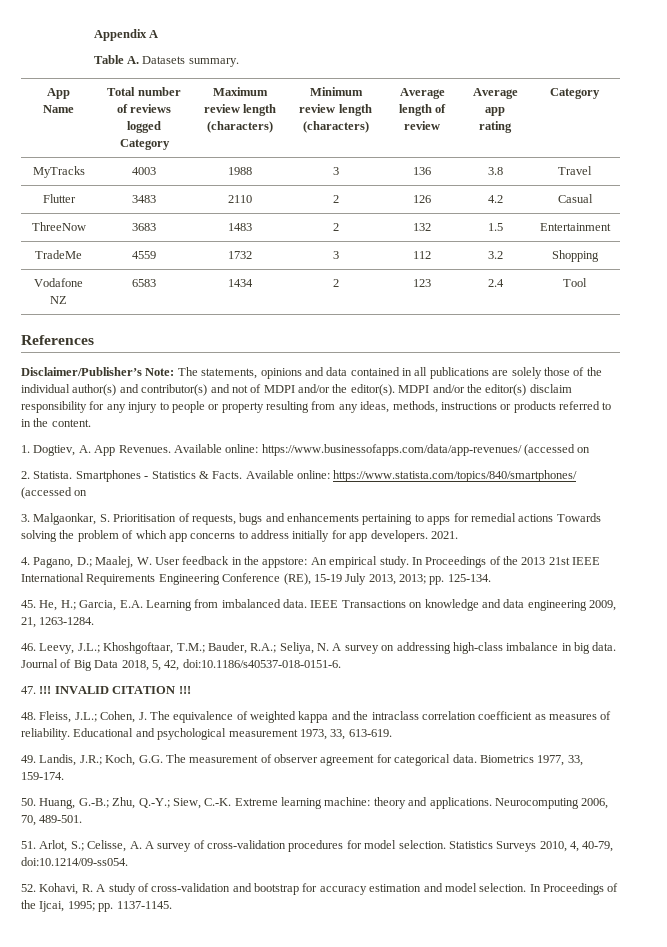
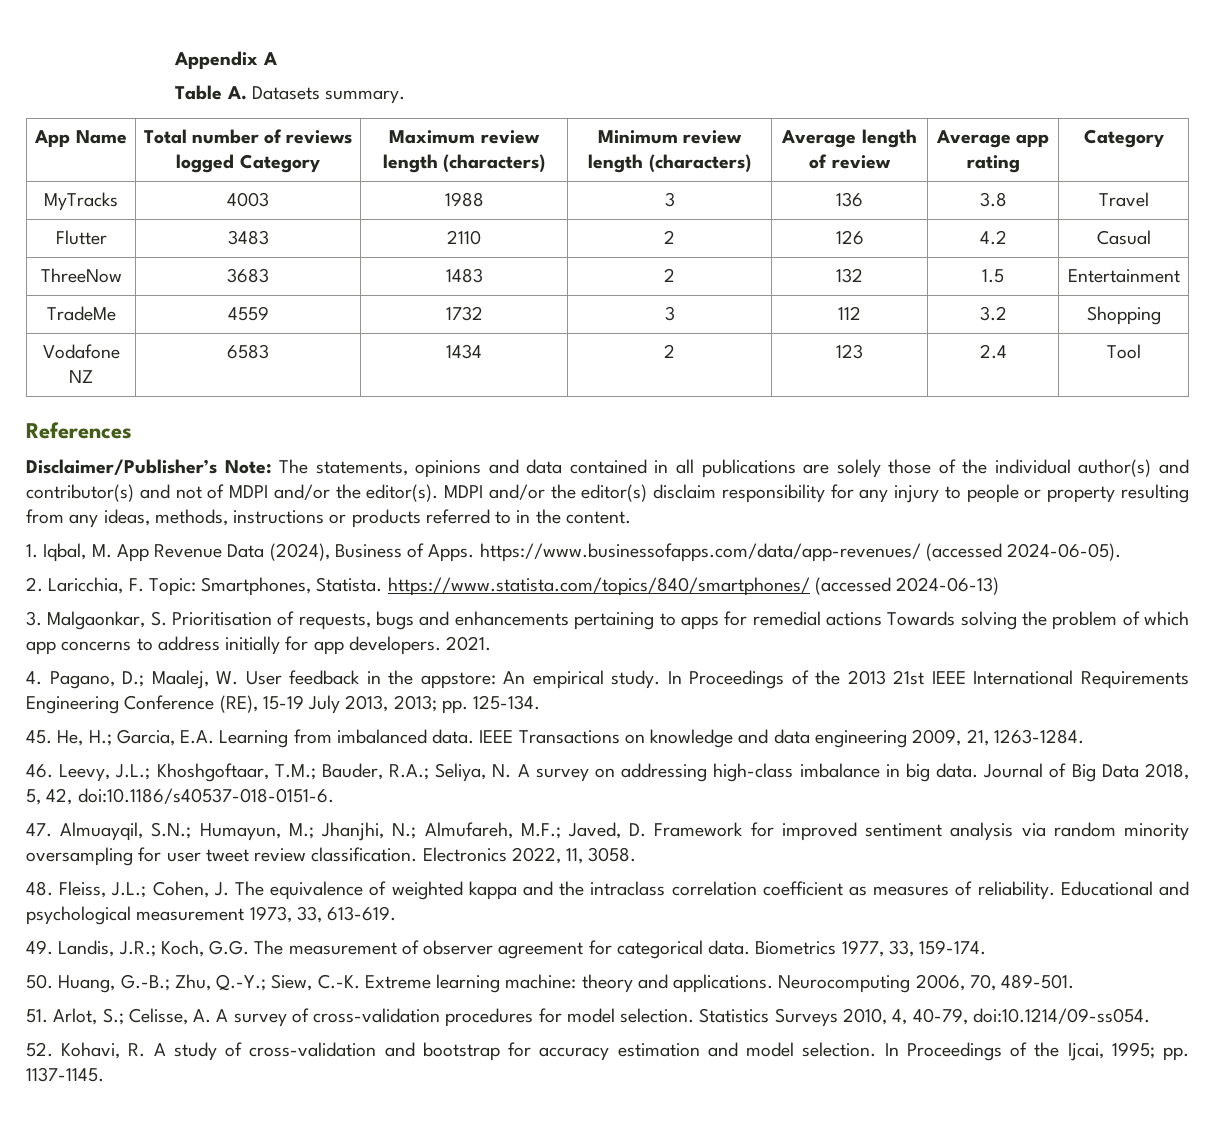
- 1. Dogtiev, A. App Revenues. Available online: https://www.businessofapps.com/data/app-revenues/ (accessed on
+ 1. Iqbal, M. App Revenue Data (2024), Business of Apps. https://www.businessofapps.com/data/app-revenues/ (accessed 2024-06-05).
- 2. Statista. Smartphones - Statistics & Facts. Available online: https://www.statista.com/topics/840/smartphones/ (accessed on
+ 2. Laricchia, F. Topic: Smartphones, Statista. https://www.statista.com/topics/840/smartphones/ (accessed 2024-06-13)
- 47. !!! INVALID CITATION !!!
+ 47. Almuayqil, S.N.; Humayun, M.; Jhanjhi, N.; Almufareh, M.F.; Javed, D. Framework for improved sentiment analysis via random minority oversampling for user tweet review classification. Electronics 2022, 11, 3058.

